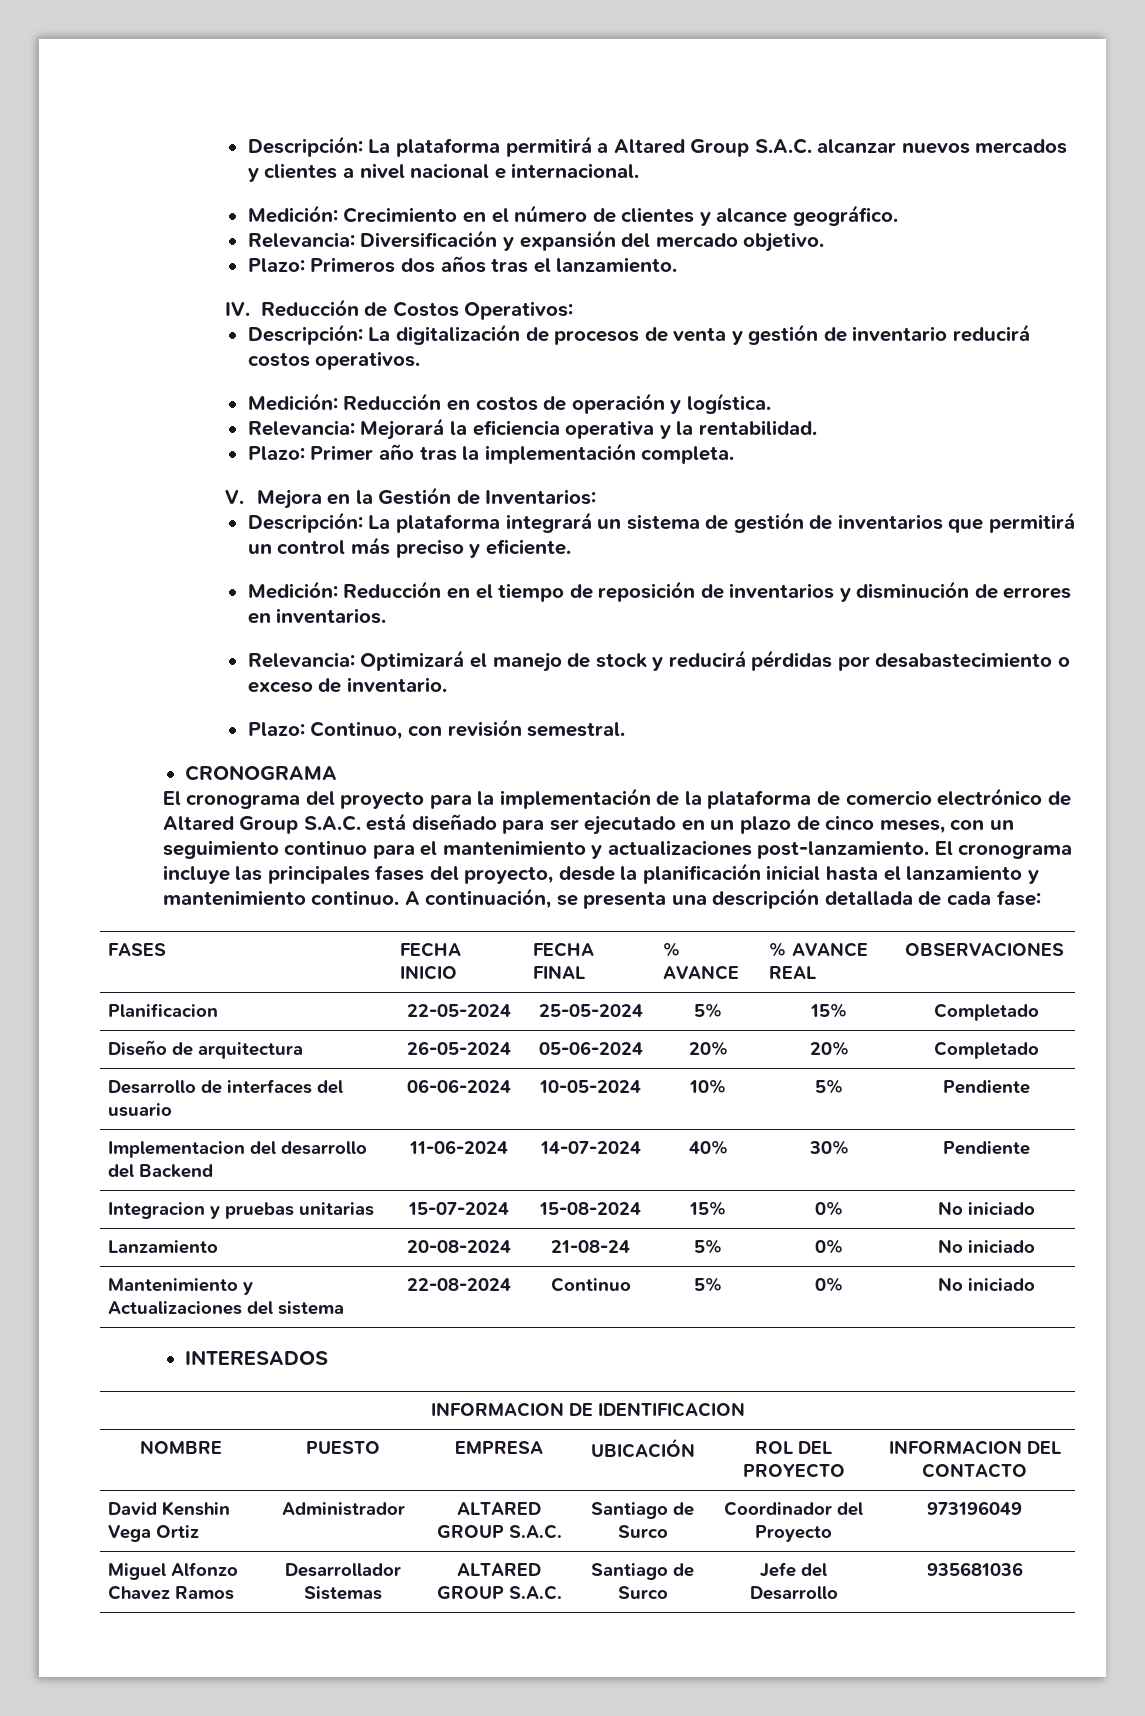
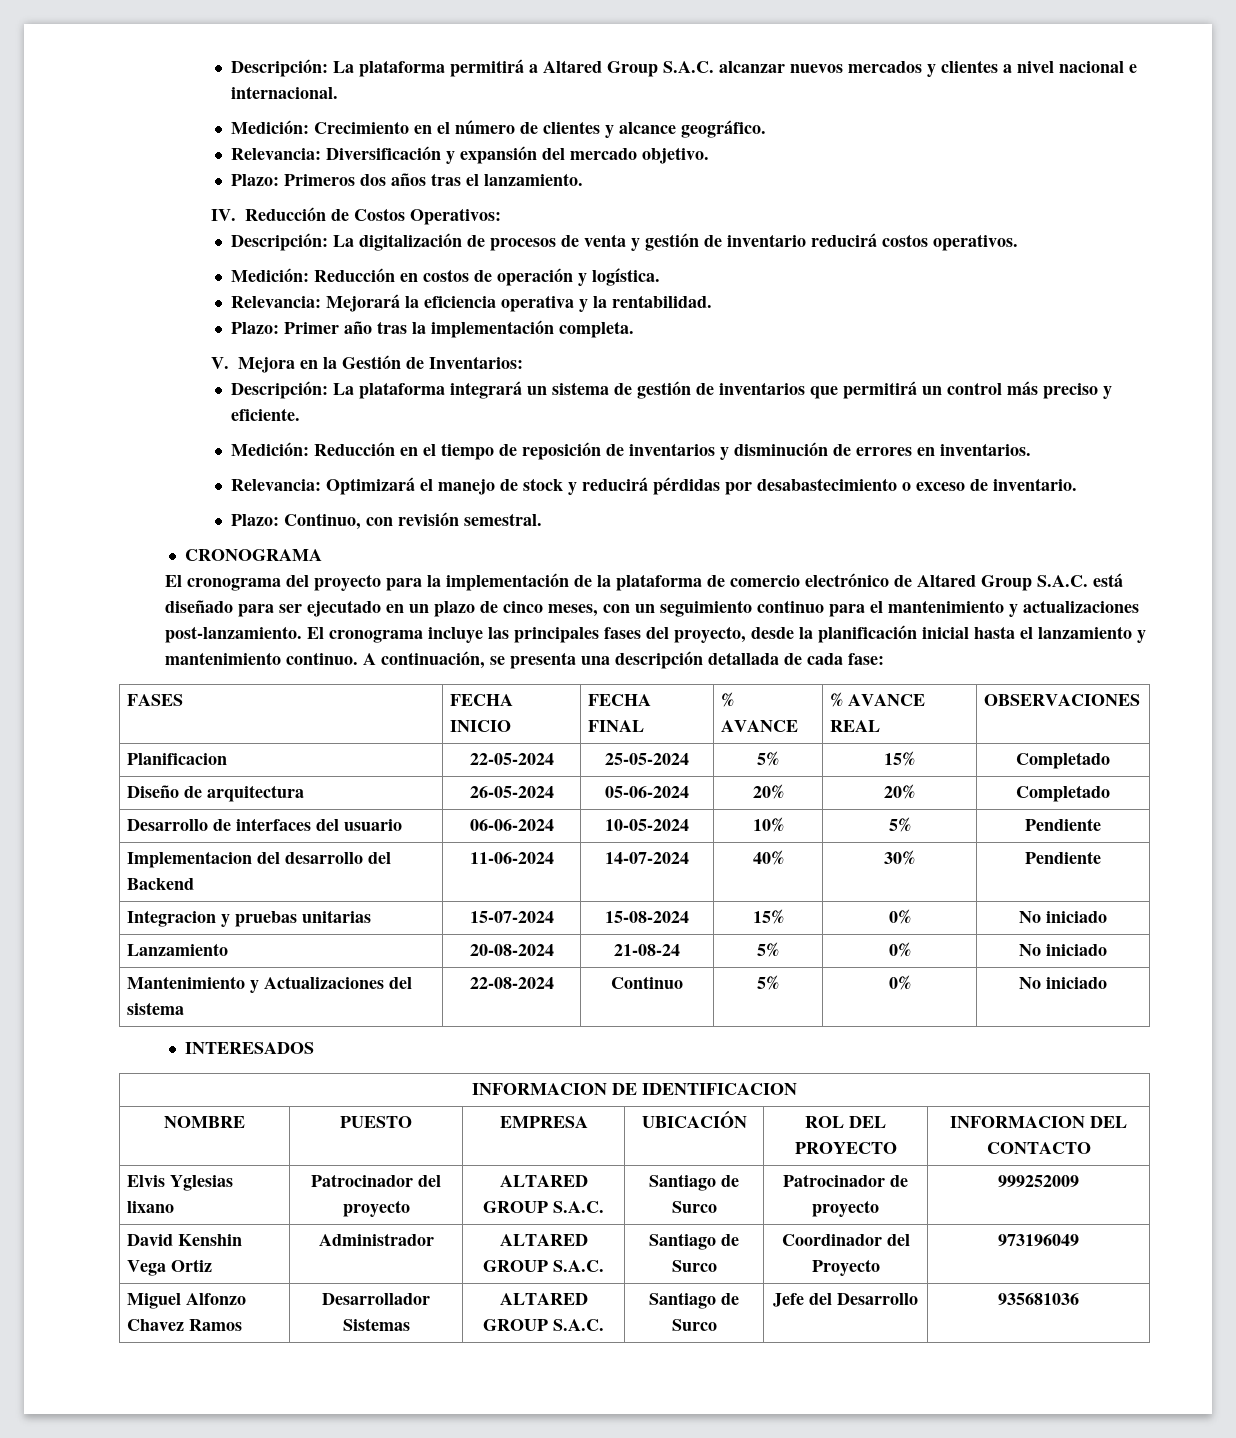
+ Elvis Yglesias lixano | Patrocinador del proyecto | ALTARED GROUP S.A.C. | Santiago de Surco | Patrocinador de proyecto | 999252009

